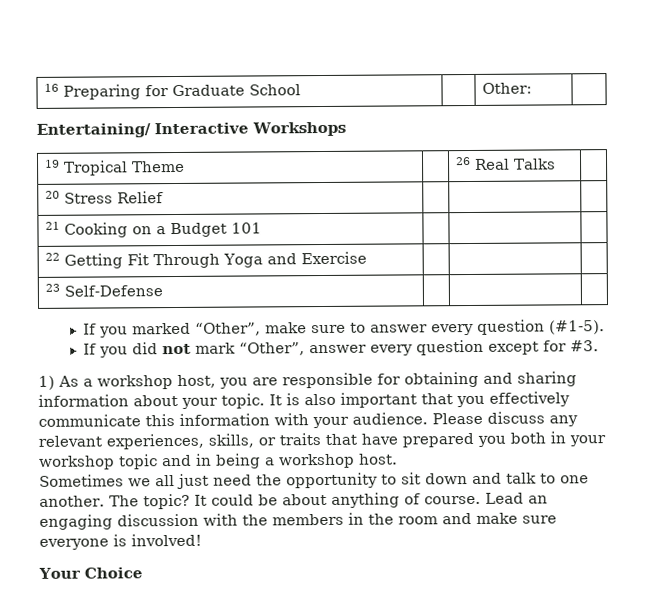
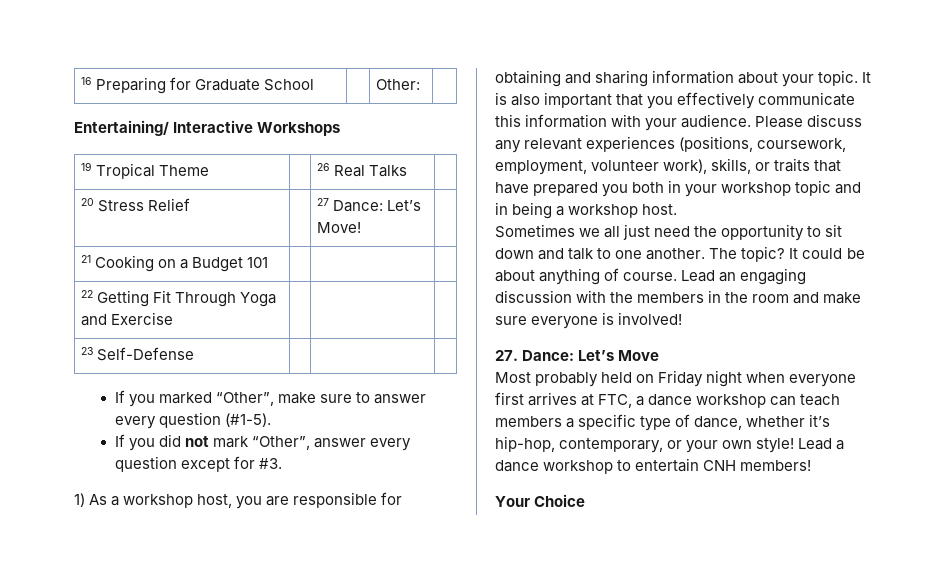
- 20 Stress Relief | | |
+ 20 Stress Relief | | 27 Dance: Let’s Move! |
- Please discuss any relevant experiences, skills, or traits that have prepared you both in your workshop topic and in being a workshop host.
+ Please discuss any relevant experiences (positions, coursework, employment, volunteer work), skills, or traits that have prepared you both in your workshop topic and in being a workshop host.
+ 27. Dance: Let’s Move
+ Most probably held on Friday night when everyone first arrives at FTC, a dance workshop can teach members a specific type of dance, whether it’s hip-hop, contemporary, or your own style! Lead a dance workshop to entertain CNH members!

